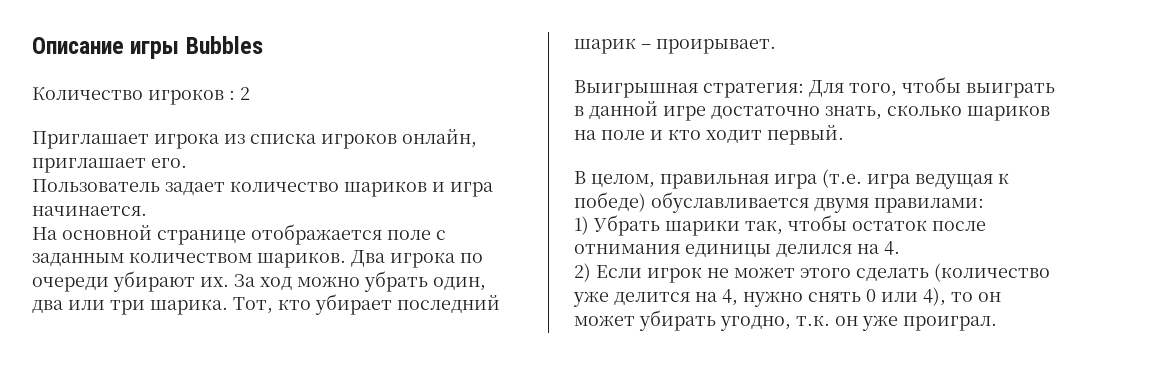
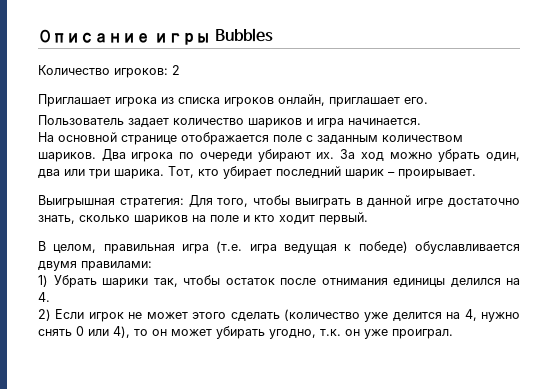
- Количество игроков : 2
+ Количество игроков: 2

